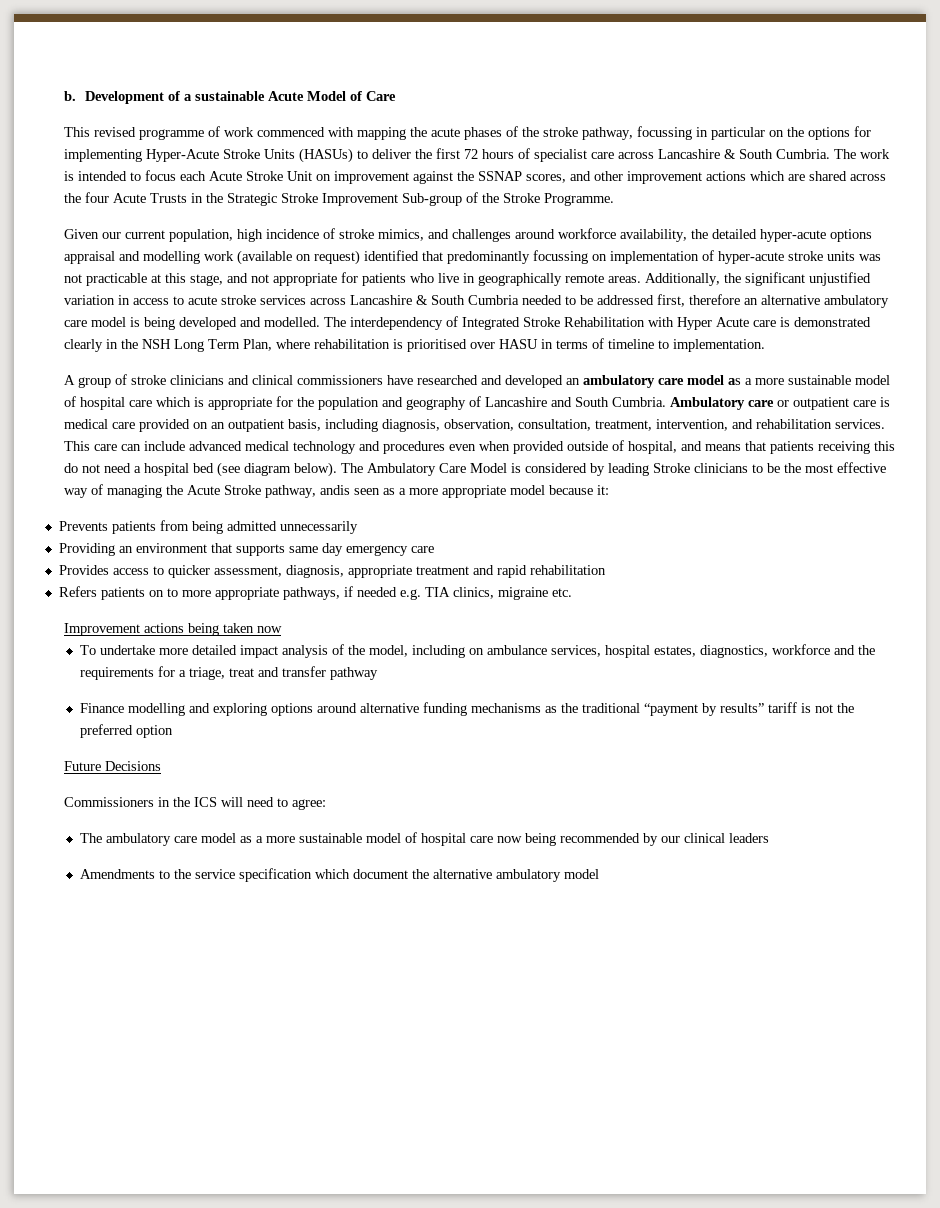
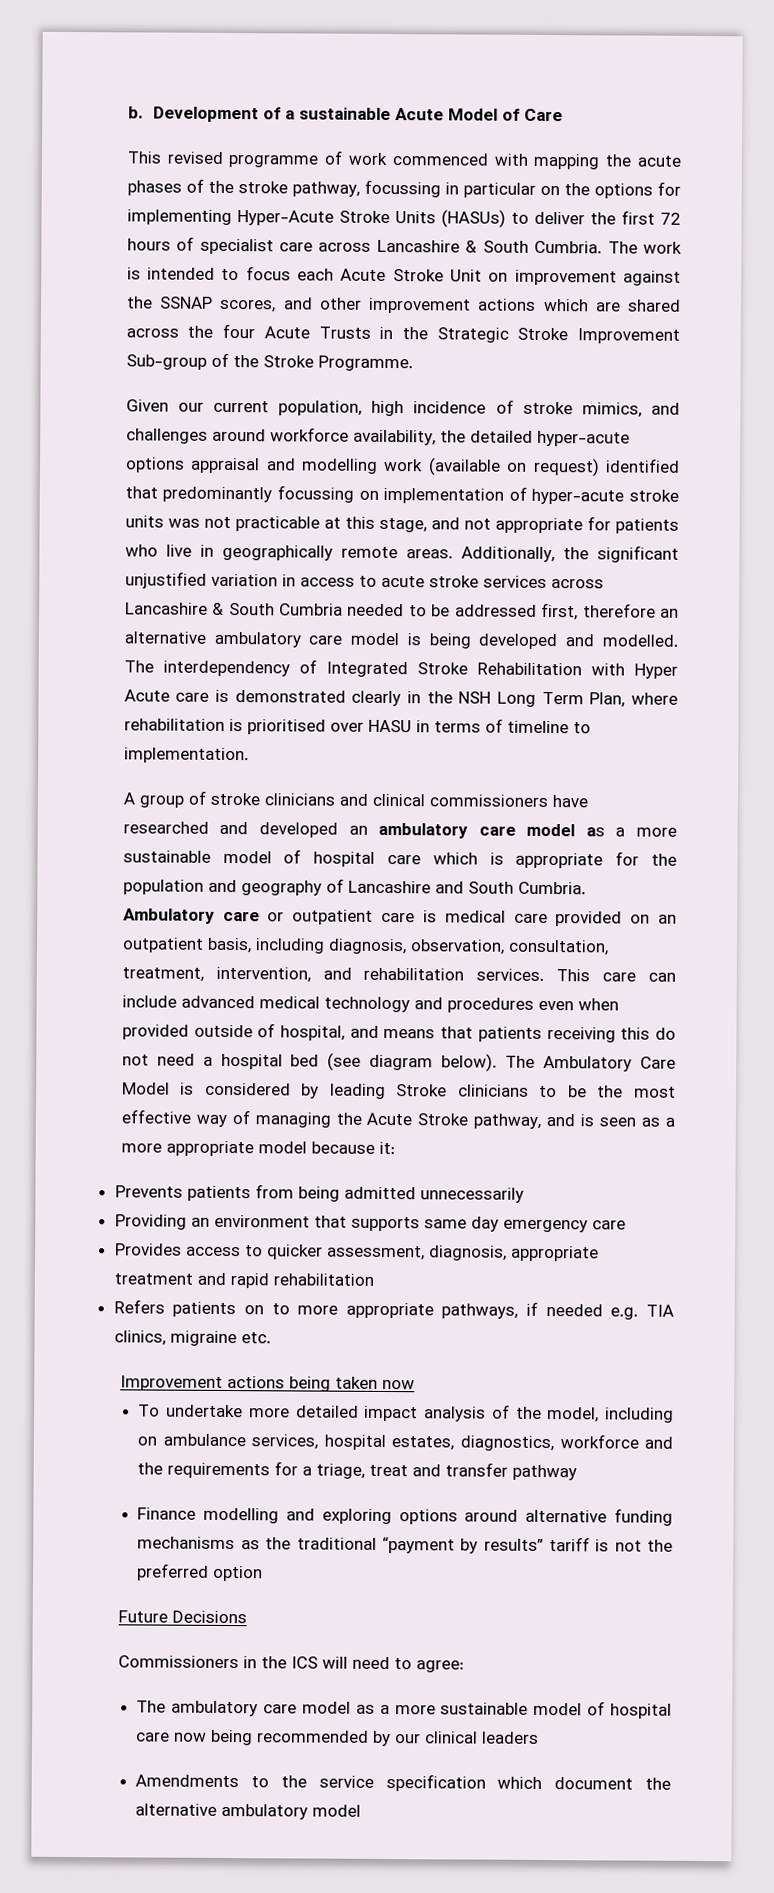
- The Ambulatory Care Model is considered by leading Stroke clinicians to be the most effective way of managing the Acute Stroke pathway, andis seen as a more appropriate model because it:
+ The Ambulatory Care Model is considered by leading Stroke clinicians to be the most effective way of managing the Acute Stroke pathway, and is seen as a more appropriate model because it:

